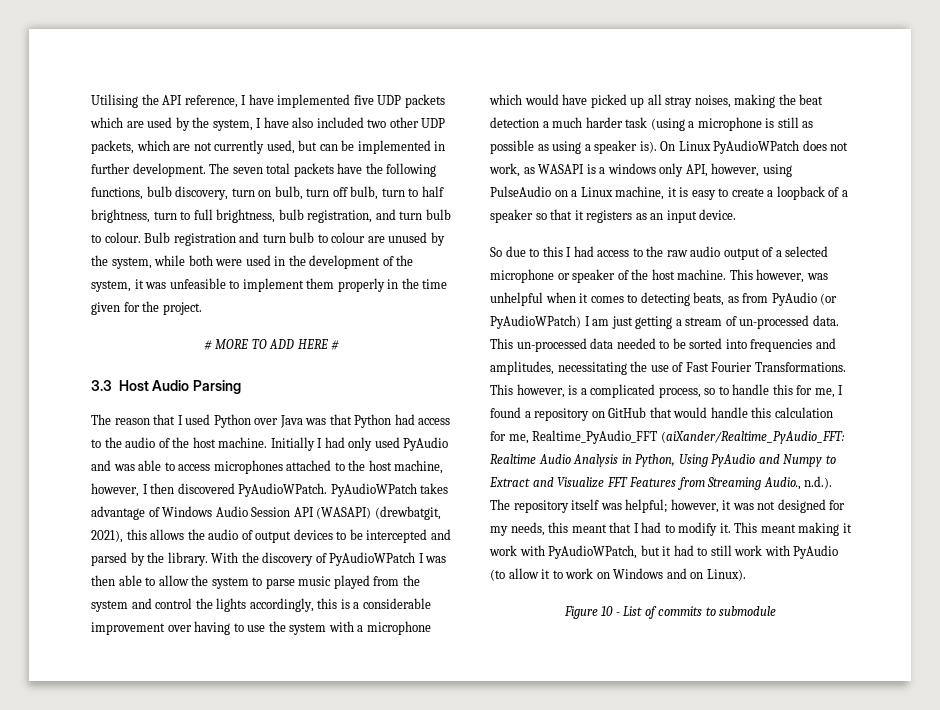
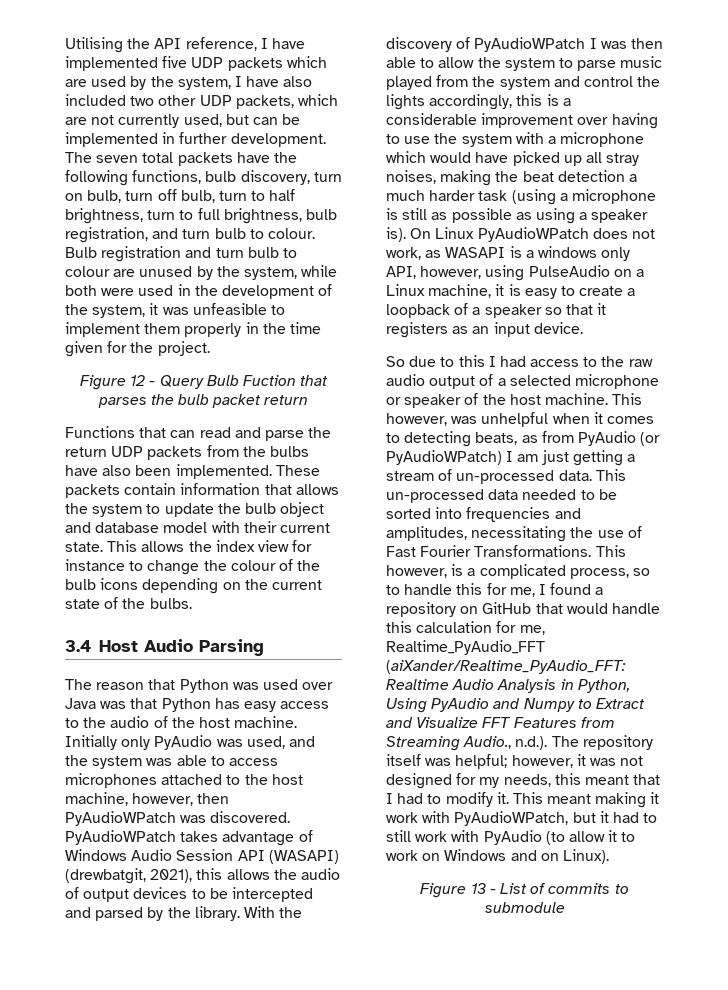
- # MORE TO ADD HERE #
- 3.3 Host Audio Parsing
+ Figure 12 - Query Bulb Fuction that parses the bulb packet return
+ Functions that can read and parse the return UDP packets from the bulbs have also been implemented. These packets contain information that allows the system to update the bulb object and database model with their current state. This allows the index view for instance to change the colour of the bulb icons depending on the current state of the bulbs.
+ 3.4 Host Audio Parsing
- The reason that I used Python over Java was that Python had access to the audio of the host machine.
+ The reason that Python was used over Java was that Python has easy access to the audio of the host machine.
- Initially I had only used PyAudio and was able to access microphones attached to the host machine, however, I then discovered PyAudioWPatch.
+ Initially only PyAudio was used, and the system was able to access microphones attached to the host machine, however, then PyAudioWPatch was discovered.
- Figure 10 - List of commits to submodule
+ Figure 13 - List of commits to submodule

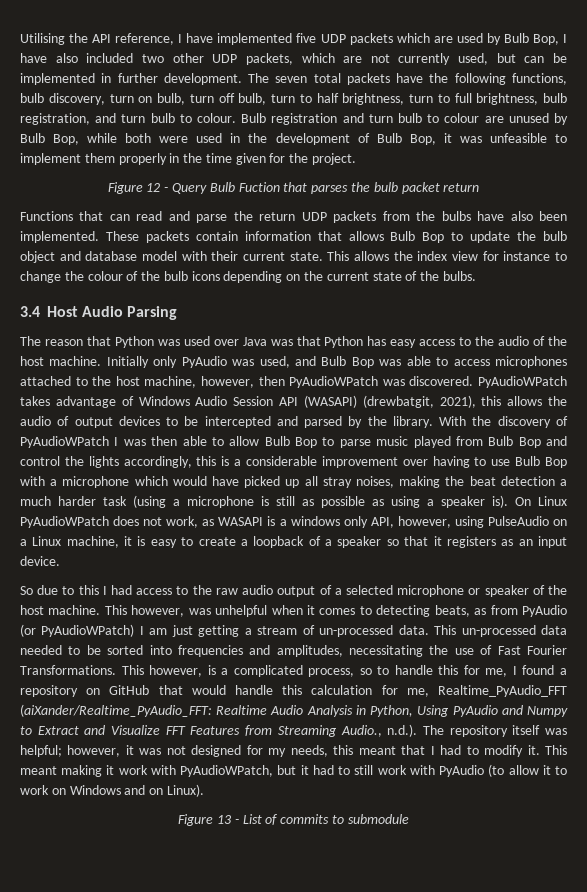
- Utilising the API reference, I have implemented five UDP packets which are used by the system, I have also included two other UDP packets, which are not currently used, but can be implemented in further development.
+ Utilising the API reference, I have implemented five UDP packets which are used by Bulb Bop, I have also included two other UDP packets, which are not currently used, but can be implemented in further development.
- Bulb registration and turn bulb to colour are unused by the system, while both were used in the development of the system, it was unfeasible to implement them properly in the time given for the project.
+ Bulb registration and turn bulb to colour are unused by Bulb Bop, while both were used in the development of Bulb Bop, it was unfeasible to implement them properly in the time given for the project.
- These packets contain information that allows the system to update the bulb object and database model with their current state.
+ These packets contain information that allows Bulb Bop to update the bulb object and database model with their current state.
- Initially only PyAudio was used, and the system was able to access microphones attached to the host machine, however, then PyAudioWPatch was discovered.
+ Initially only PyAudio was used, and Bulb Bop was able to access microphones attached to the host machine, however, then PyAudioWPatch was discovered.
- With the discovery of PyAudioWPatch I was then able to allow the system to parse music played from the system and control the lights accordingly, this is a considerable improvement over having to use the system with a microphone which would have picked up all stray noises, making the beat detection a much harder task (using a microphone is still as possible as using a speaker is).
+ With the discovery of PyAudioWPatch I was then able to allow Bulb Bop to parse music played from Bulb Bop and control the lights accordingly, this is a considerable improvement over having to use Bulb Bop with a microphone which would have picked up all stray noises, making the beat detection a much harder task (using a microphone is still as possible as using a speaker is).

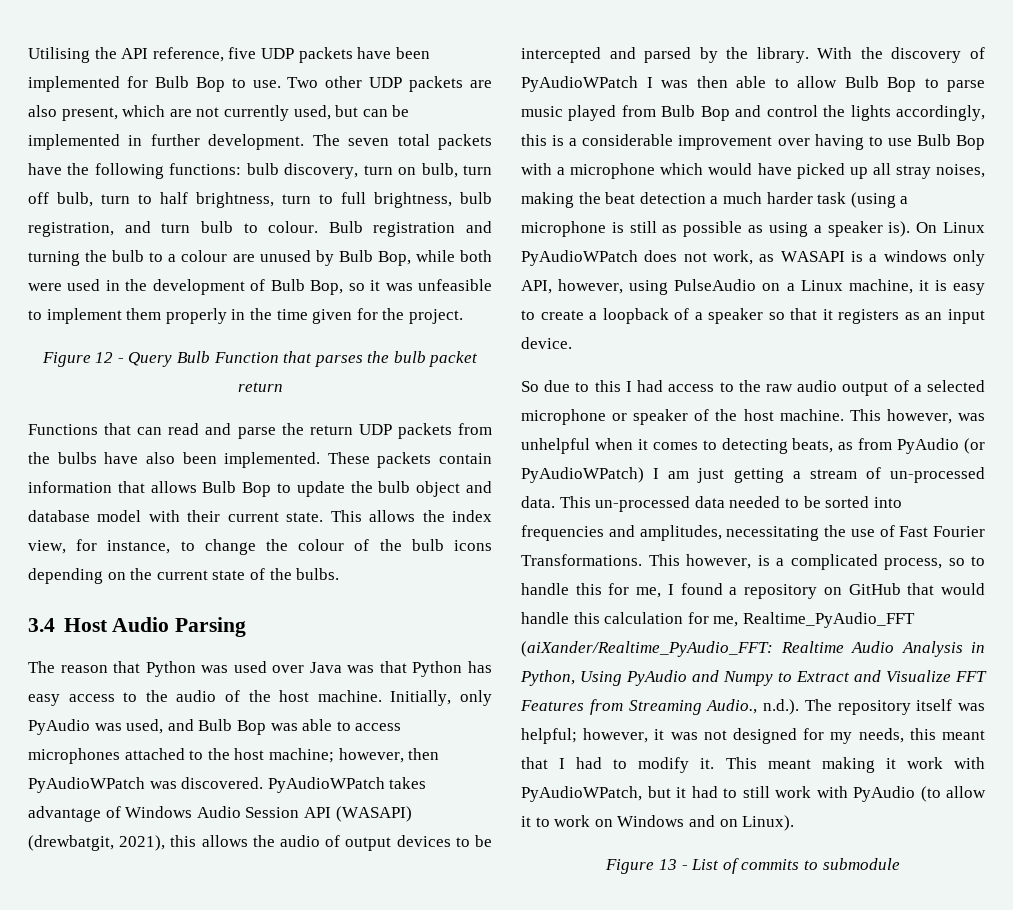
- Utilising the API reference, I have implemented five UDP packets which are used by Bulb Bop, I have also included two other UDP packets, which are not currently used, but can be implemented in further development.
+ Utilising the API reference, five UDP packets have been implemented for Bulb Bop to use. Two other UDP packets are also present, which are not currently used, but can be implemented in further development.
- The seven total packets have the following functions, bulb discovery, turn on bulb, turn off bulb, turn to half brightness, turn to full brightness, bulb registration, and turn bulb to colour.
+ The seven total packets have the following functions: bulb discovery, turn on bulb, turn off bulb, turn to half brightness, turn to full brightness, bulb registration, and turn bulb to colour.
- Bulb registration and turn bulb to colour are unused by Bulb Bop, while both were used in the development of Bulb Bop, it was unfeasible to implement them properly in the time given for the project.
+ Bulb registration and turning the bulb to a colour are unused by Bulb Bop, while both were used in the development of Bulb Bop, so it was unfeasible to implement them properly in the time given for the project.
- Figure 12 - Query Bulb Fuction that parses the bulb packet return
+ Figure 12 - Query Bulb Function that parses the bulb packet return
- This allows the index view for instance to change the colour of the bulb icons depending on the current state of the bulbs.
+ This allows the index view, for instance, to change the colour of the bulb icons depending on the current state of the bulbs.
- Initially only PyAudio was used, and Bulb Bop was able to access microphones attached to the host machine, however, then PyAudioWPatch was discovered.
+ Initially, only PyAudio was used, and Bulb Bop was able to access microphones attached to the host machine; however, then PyAudioWPatch was discovered.

